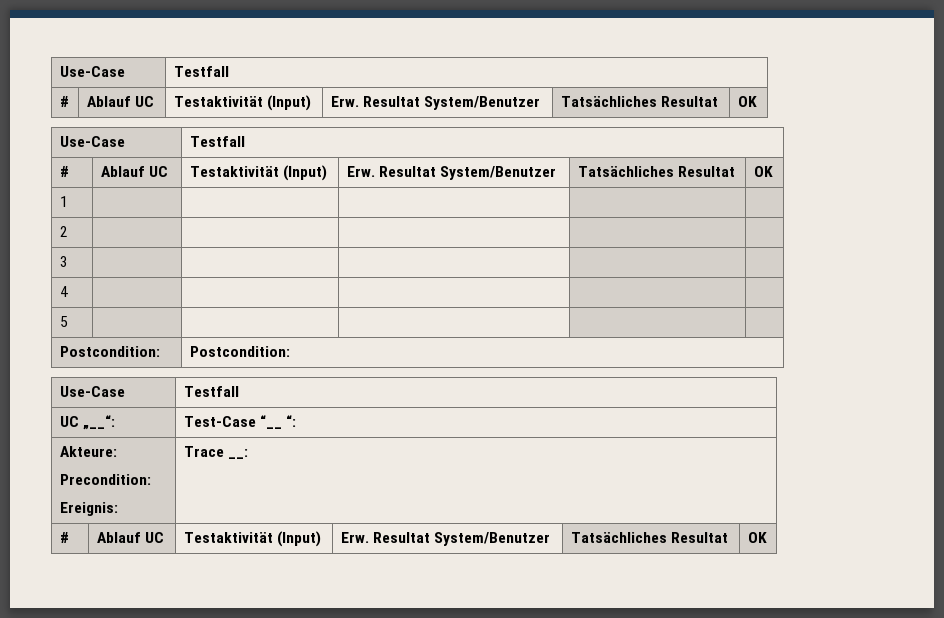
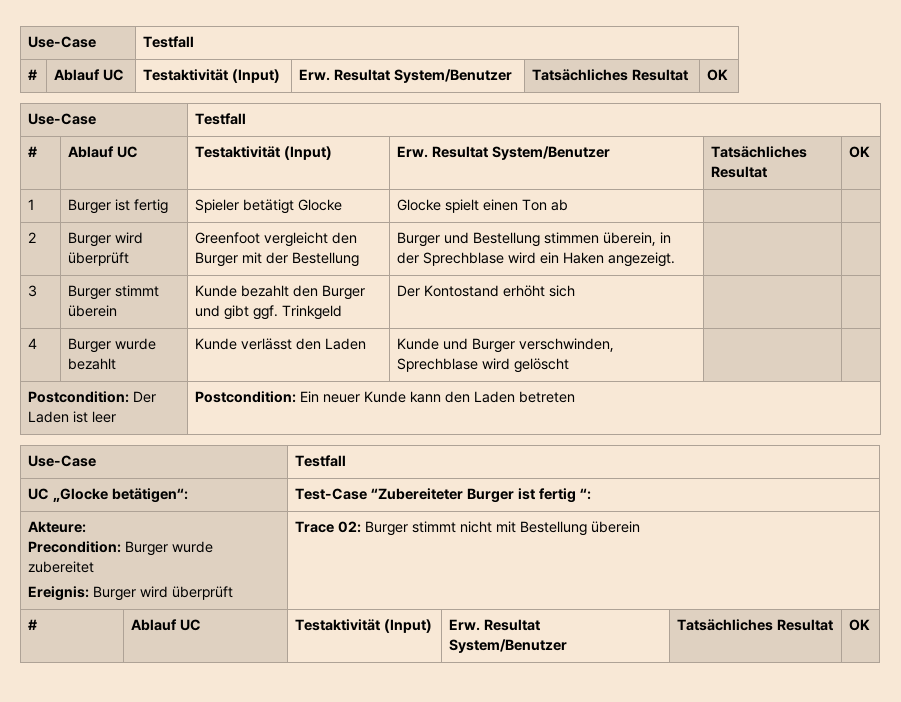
- 1 | | | | |
- 2 | | | | |
- 3 | | | | |
- 4 | | | | |
- 5 | | | | |
- Postcondition: | Postcondition:
+ 1 | Burger ist fertig | Spieler betätigt Glocke | Glocke spielt einen Ton ab | |
+ 2 | Burger wird überprüft | Greenfoot vergleicht den Burger mit der Bestellung | Burger und Bestellung stimmen überein, in der Sprechblase wird ein Haken angezeigt. | |
+ 3 | Burger stimmt überein | Kunde bezahlt den Burger und gibt ggf. Trinkgeld | Der Kontostand erhöht sich | |
+ 4 | Burger wurde bezahlt | Kunde verlässt den Laden | Kunde und Burger verschwinden, Sprechblase wird gelöscht | |
+ Postcondition: Der Laden ist leer | Postcondition: Ein neuer Kunde kann den Laden betreten
- UC „__“: | Test-Case “__ “:
+ UC „Glocke betätigen“: | Test-Case “Zubereiteter Burger ist fertig “:
  Akteure:
- Precondition:
- Ereignis: | Trace __:
+ Precondition: Burger wurde zubereitet
+ Ereignis: Burger wird überprüft | Trace 02: Burger stimmt nicht mit Bestellung überein

